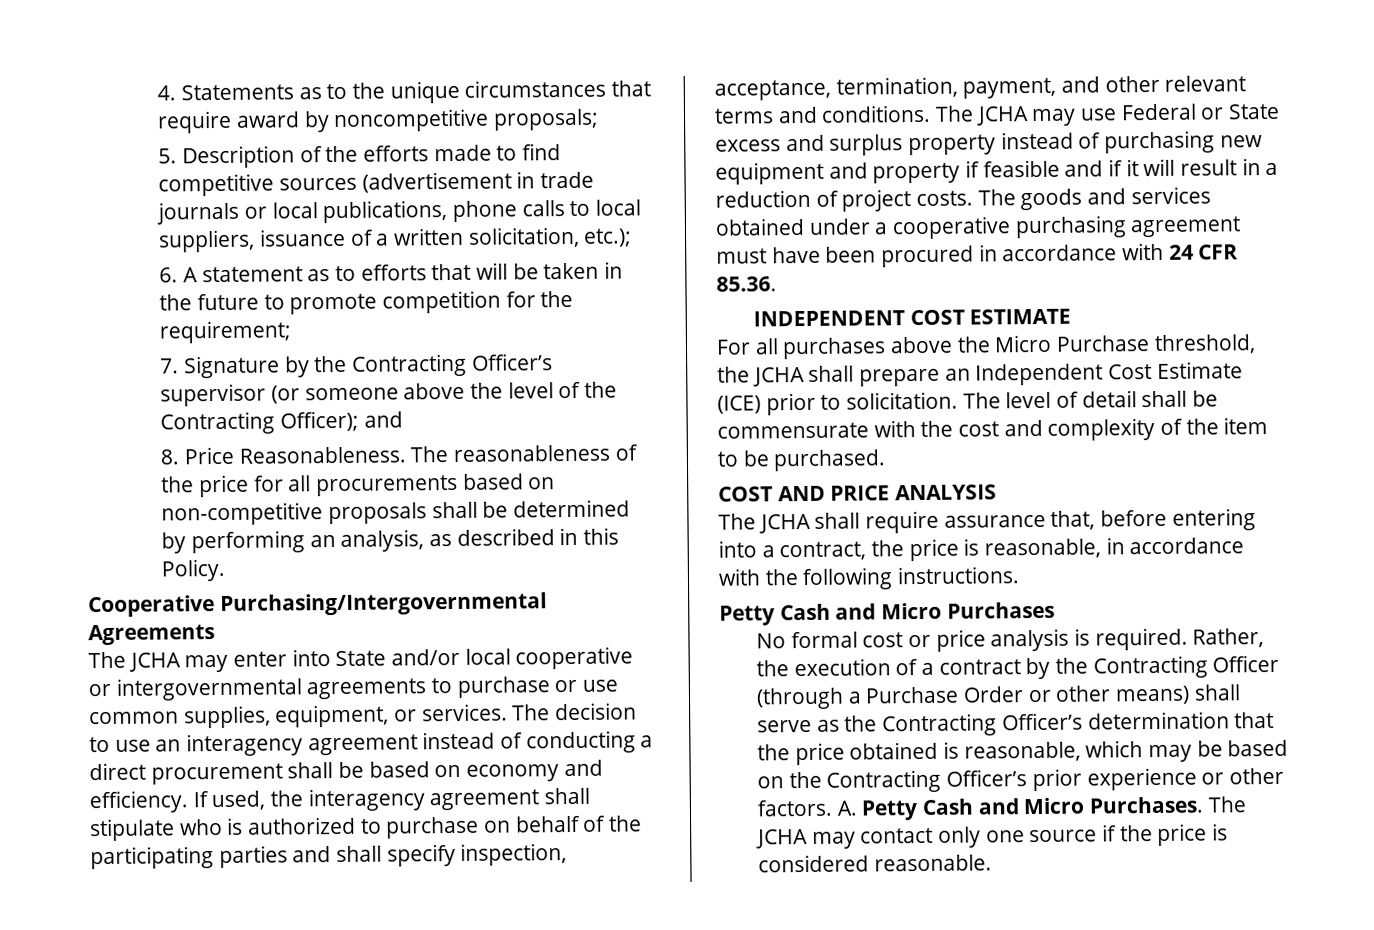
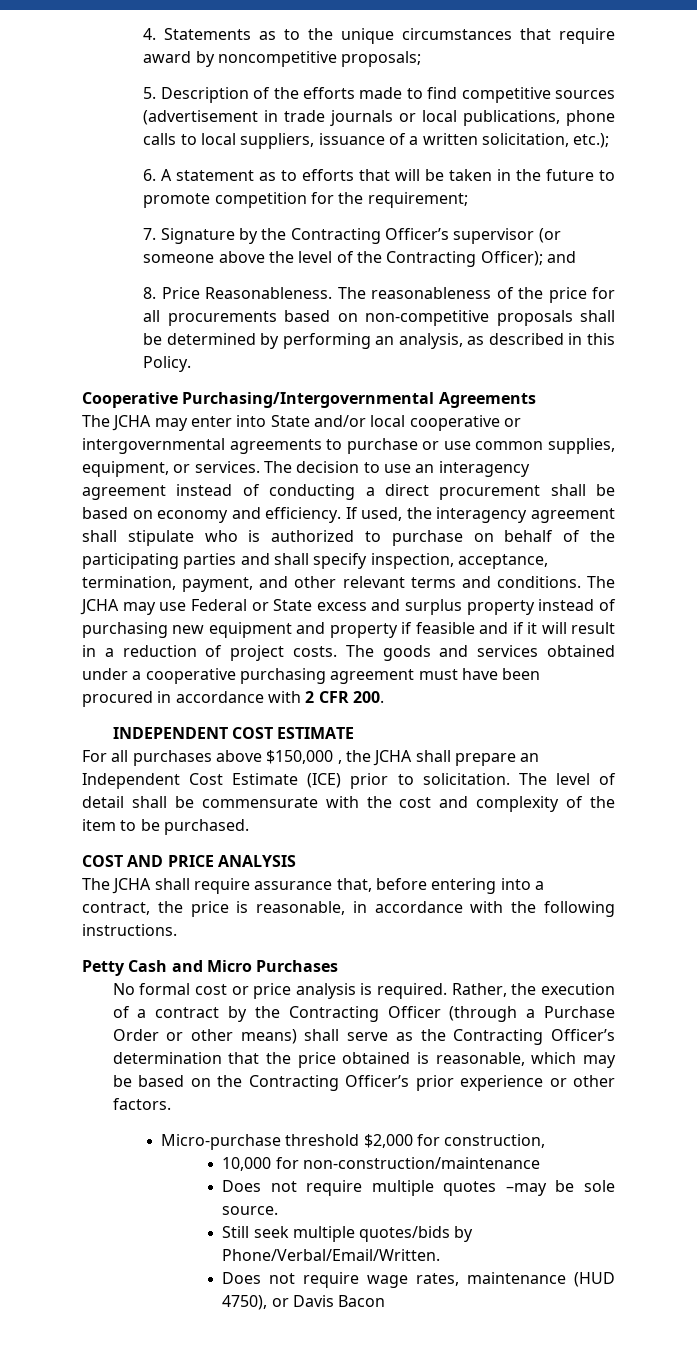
- The goods and services obtained under a cooperative purchasing agreement must have been procured in accordance with 24 CFR 85.36.
+ The goods and services obtained under a cooperative purchasing agreement must have been procured in accordance with 2 CFR 200.
- For all purchases above the Micro Purchase threshold, the JCHA shall prepare an Independent Cost Estimate (ICE) prior to solicitation.
+ For all purchases above $150,000 , the JCHA shall prepare an Independent Cost Estimate (ICE) prior to solicitation.
- Rather, the execution of a contract by the Contracting Officer (through a Purchase Order or other means) shall serve as the Contracting Officer’s determination that the price obtained is reasonable, which may be based on the Contracting Officer’s prior experience or other factors. A. Petty Cash and Micro Purchases. The JCHA may contact only one source if the price is considered reasonable.
+ Rather, the execution of a contract by the Contracting Officer (through a Purchase Order or other means) shall serve as the Contracting Officer’s determination that the price obtained is reasonable, which may be based on the Contracting Officer’s prior experience or other factors.
+ Micro-purchase threshold $2,000 for construction,
+ 10,000 for non-construction/maintenance
+ Does not require multiple quotes –may be sole source.
+ Still seek multiple quotes/bids by Phone/Verbal/Email/Written.
+ Does not require wage rates, maintenance (HUD 4750), or Davis Bacon

